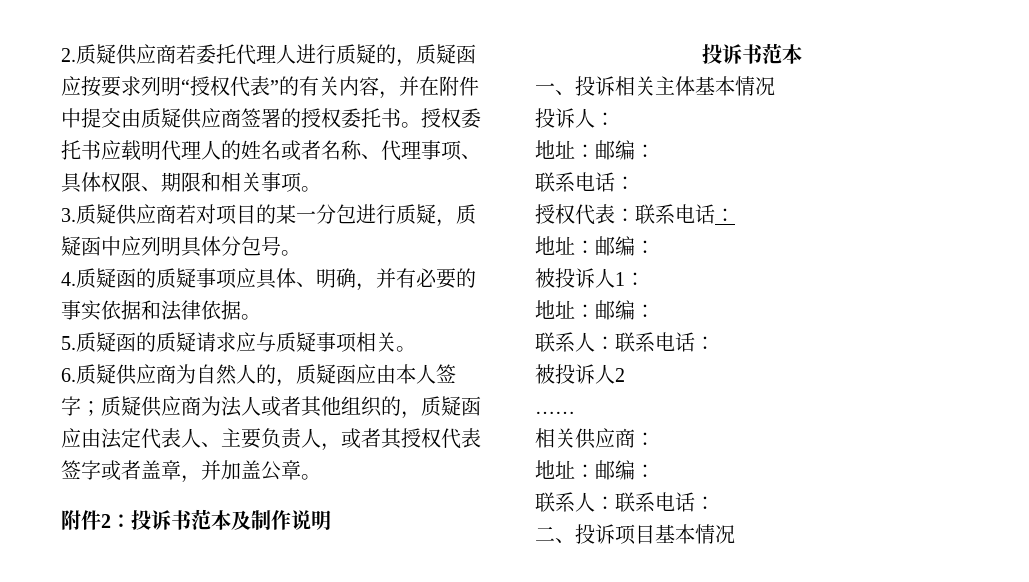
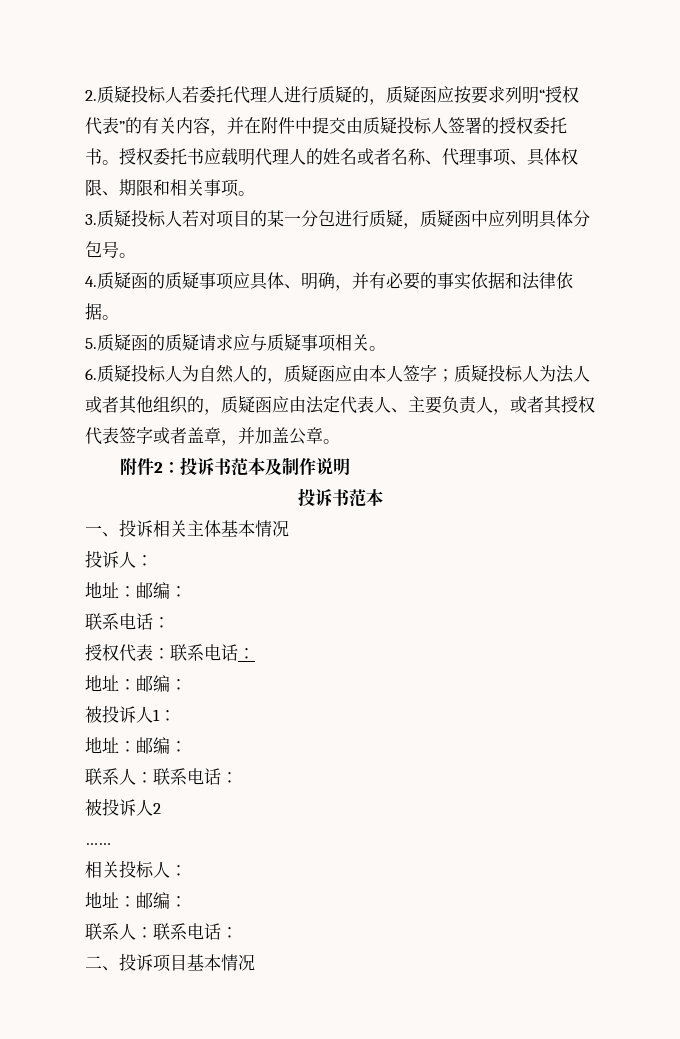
- 2.质疑供应商若委托代理人进行质疑的，质疑函应按要求列明“授权代表”的有关内容，并在附件中提交由质疑供应商签署的授权委托书。
+ 2.质疑投标人若委托代理人进行质疑的，质疑函应按要求列明“授权代表”的有关内容，并在附件中提交由质疑投标人签署的授权委托书。
- 3.质疑供应商若对项目的某一分包进行质疑，质疑函中应列明具体分包号。
+ 3.质疑投标人若对项目的某一分包进行质疑，质疑函中应列明具体分包号。
- 6.质疑供应商为自然人的，质疑函应由本人签字；质疑供应商为法人或者其他组织的，质疑函应由法定代表人、主要负责人，或者其授权代表签字或者盖章，并加盖公章。
+ 6.质疑投标人为自然人的，质疑函应由本人签字；质疑投标人为法人或者其他组织的，质疑函应由法定代表人、主要负责人，或者其授权代表签字或者盖章，并加盖公章。
- 相关供应商：
+ 相关投标人：

